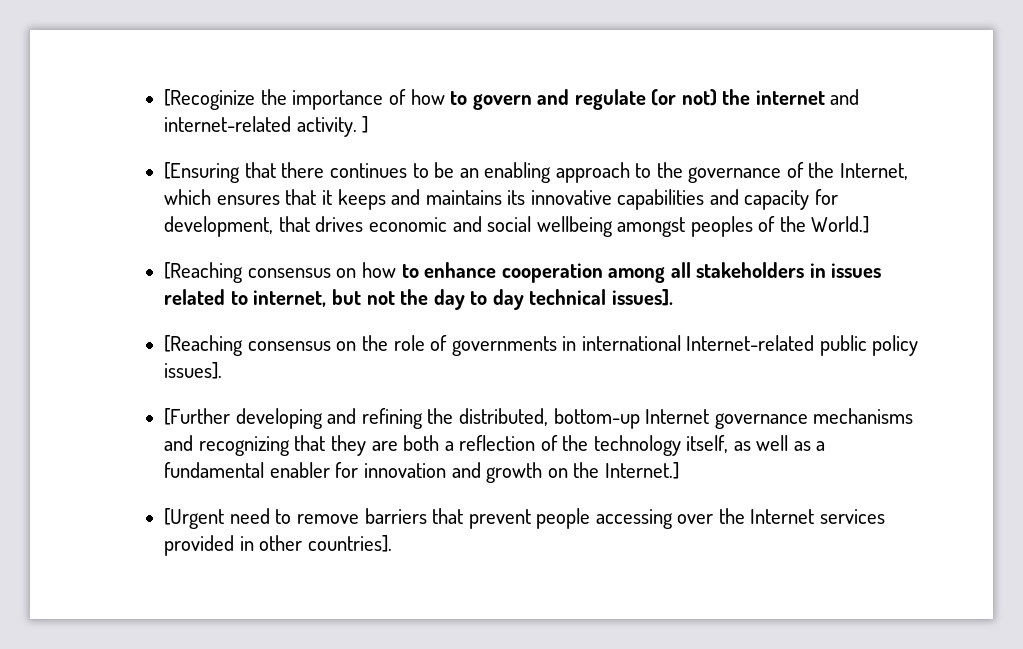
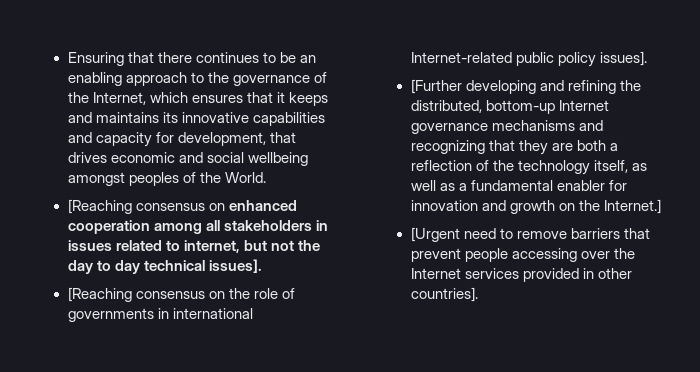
- [Recoginize the importance of how to govern and regulate (or not) the internet and internet-related activity. ]
- [Ensuring that there continues to be an enabling approach to the governance of the Internet, which ensures that it keeps and maintains its innovative capabilities and capacity for development, that drives economic and social wellbeing amongst peoples of the World.]
- [Reaching consensus on how to enhance cooperation among all stakeholders in issues related to internet, but not the day to day technical issues].
+ Ensuring that there continues to be an enabling approach to the governance of the Internet, which ensures that it keeps and maintains its innovative capabilities and capacity for development, that drives economic and social wellbeing amongst peoples of the World.
+ [Reaching consensus on enhanced cooperation among all stakeholders in issues related to internet, but not the day to day technical issues].

